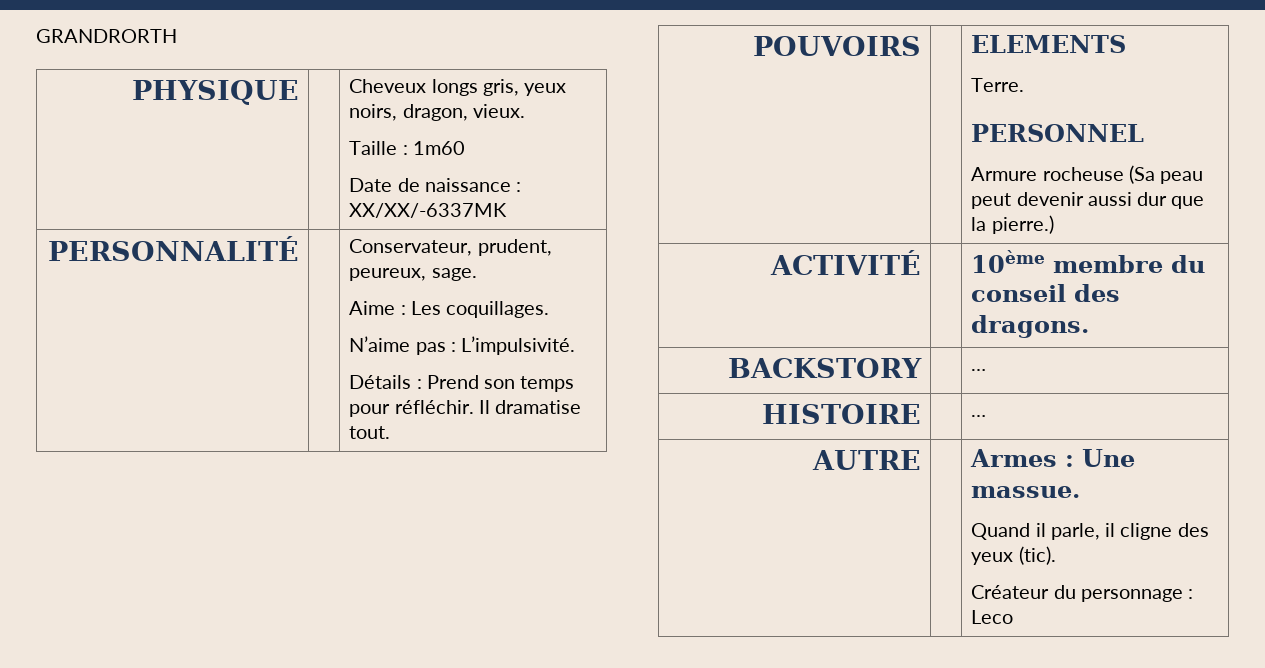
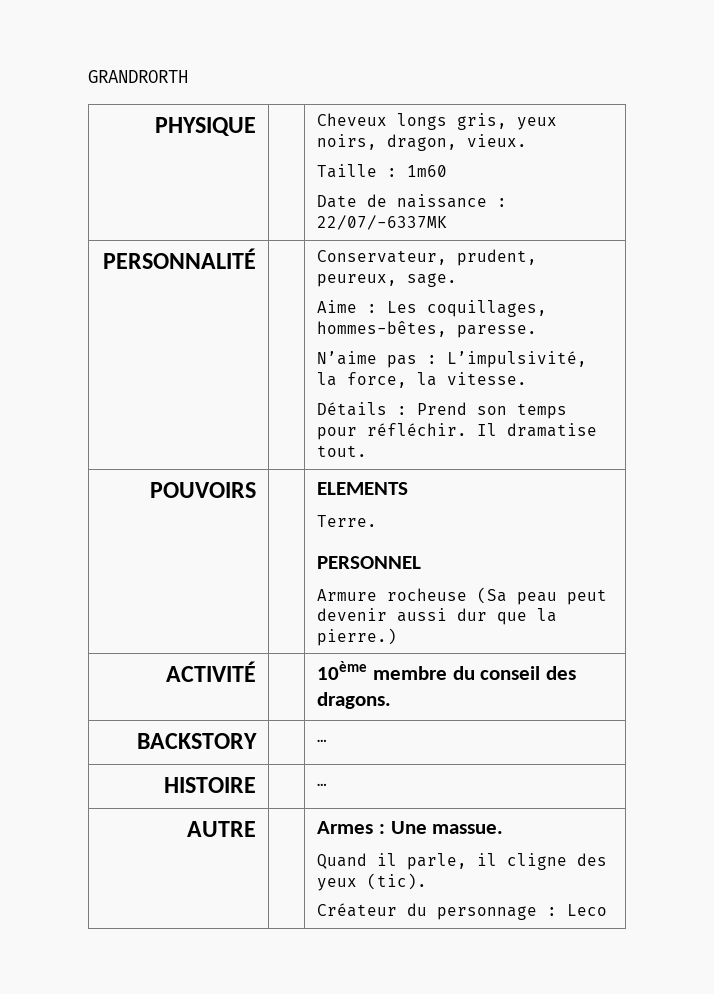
  PHYSIQUE | | Cheveux longs gris, yeux noirs, dragon, vieux.
  Taille : 1m60
- Date de naissance : XX/XX/-6337MK
+ Date de naissance : 22/07/-6337MK
  PERSONNALITÉ | | Conservateur, prudent, peureux, sage.
- Aime : Les coquillages.
- N’aime pas : L’impulsivité.
+ Aime : Les coquillages, hommes-bêtes, paresse.
+ N’aime pas : L’impulsivité, la force, la vitesse.

